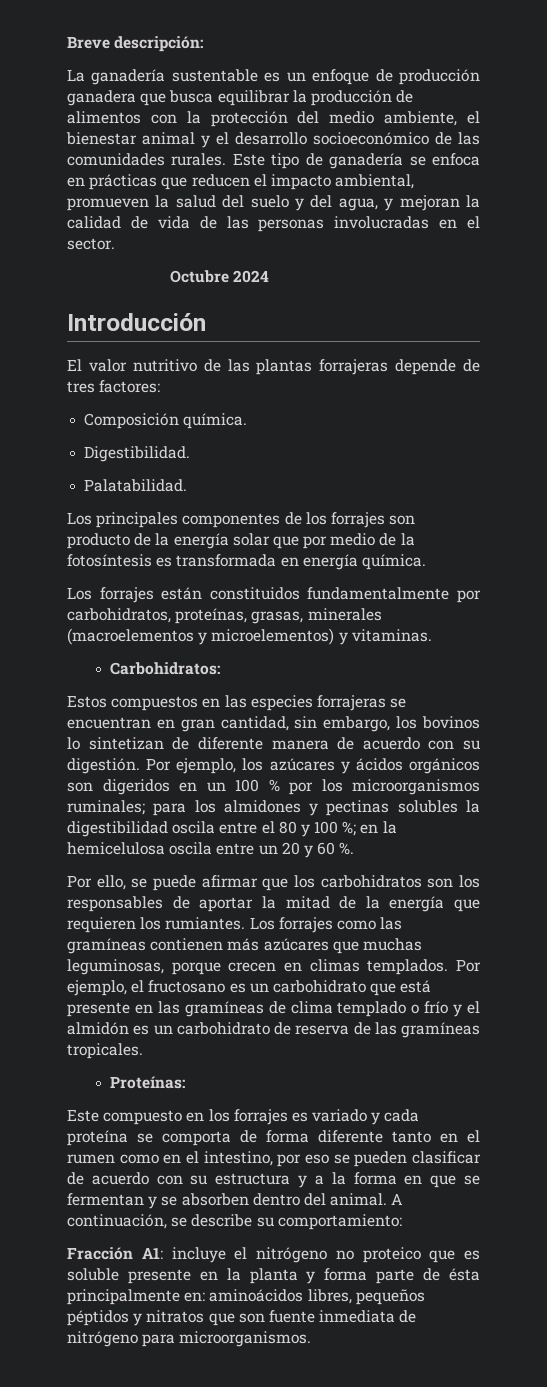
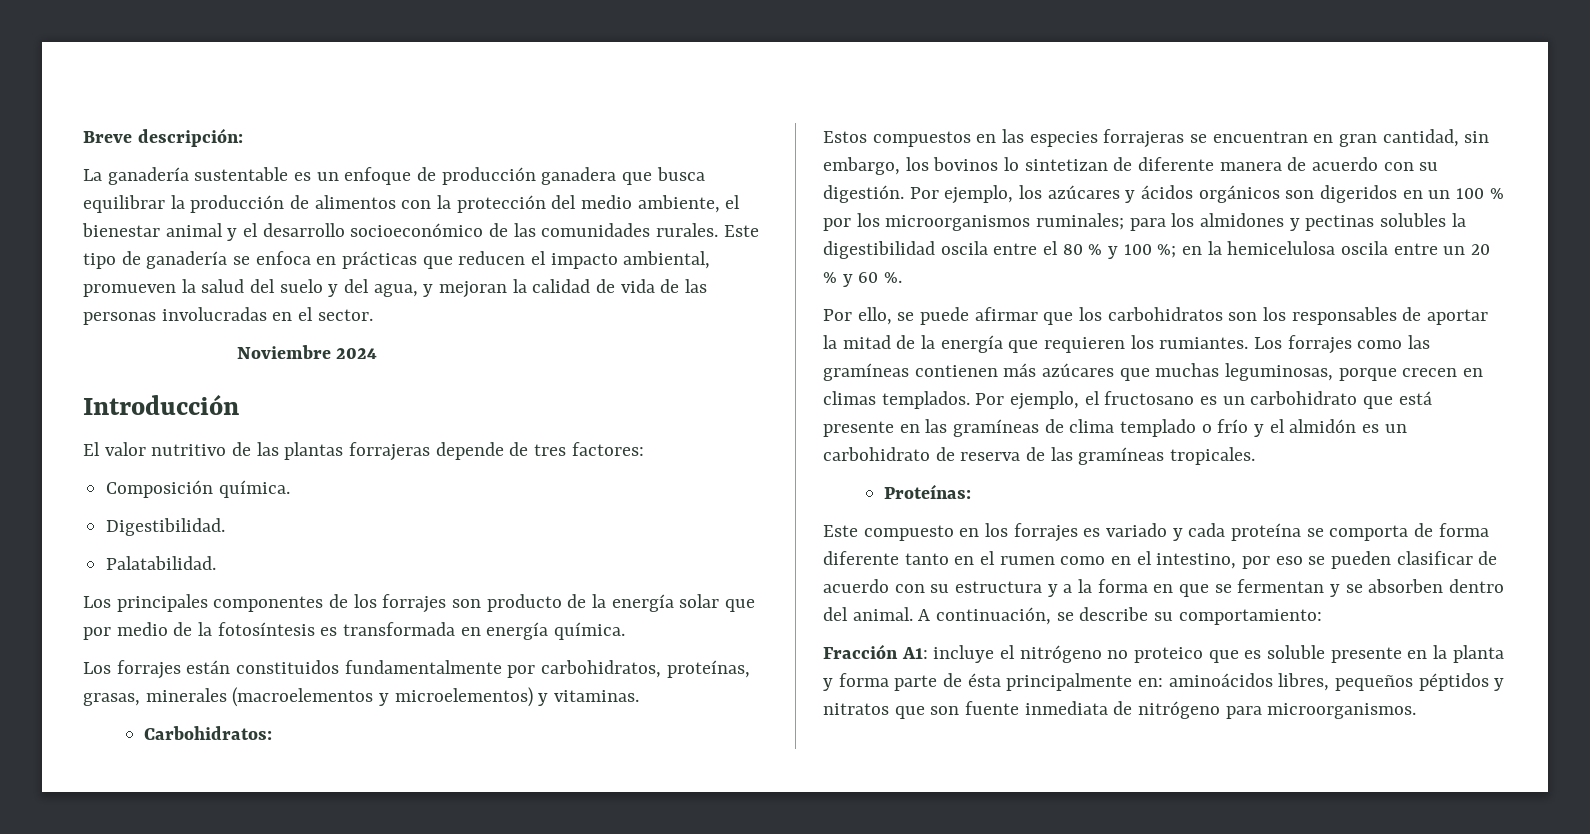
- Octubre 2024
+ Noviembre 2024
- Por ejemplo, los azúcares y ácidos orgánicos son digeridos en un 100 % por los microorganismos ruminales; para los almidones y pectinas solubles la digestibilidad oscila entre el 80 y 100 %; en la hemicelulosa oscila entre un 20 y 60 %.
+ Por ejemplo, los azúcares y ácidos orgánicos son digeridos en un 100 % por los microorganismos ruminales; para los almidones y pectinas solubles la digestibilidad oscila entre el 80 % y 100 %; en la hemicelulosa oscila entre un 20 % y 60 %.

